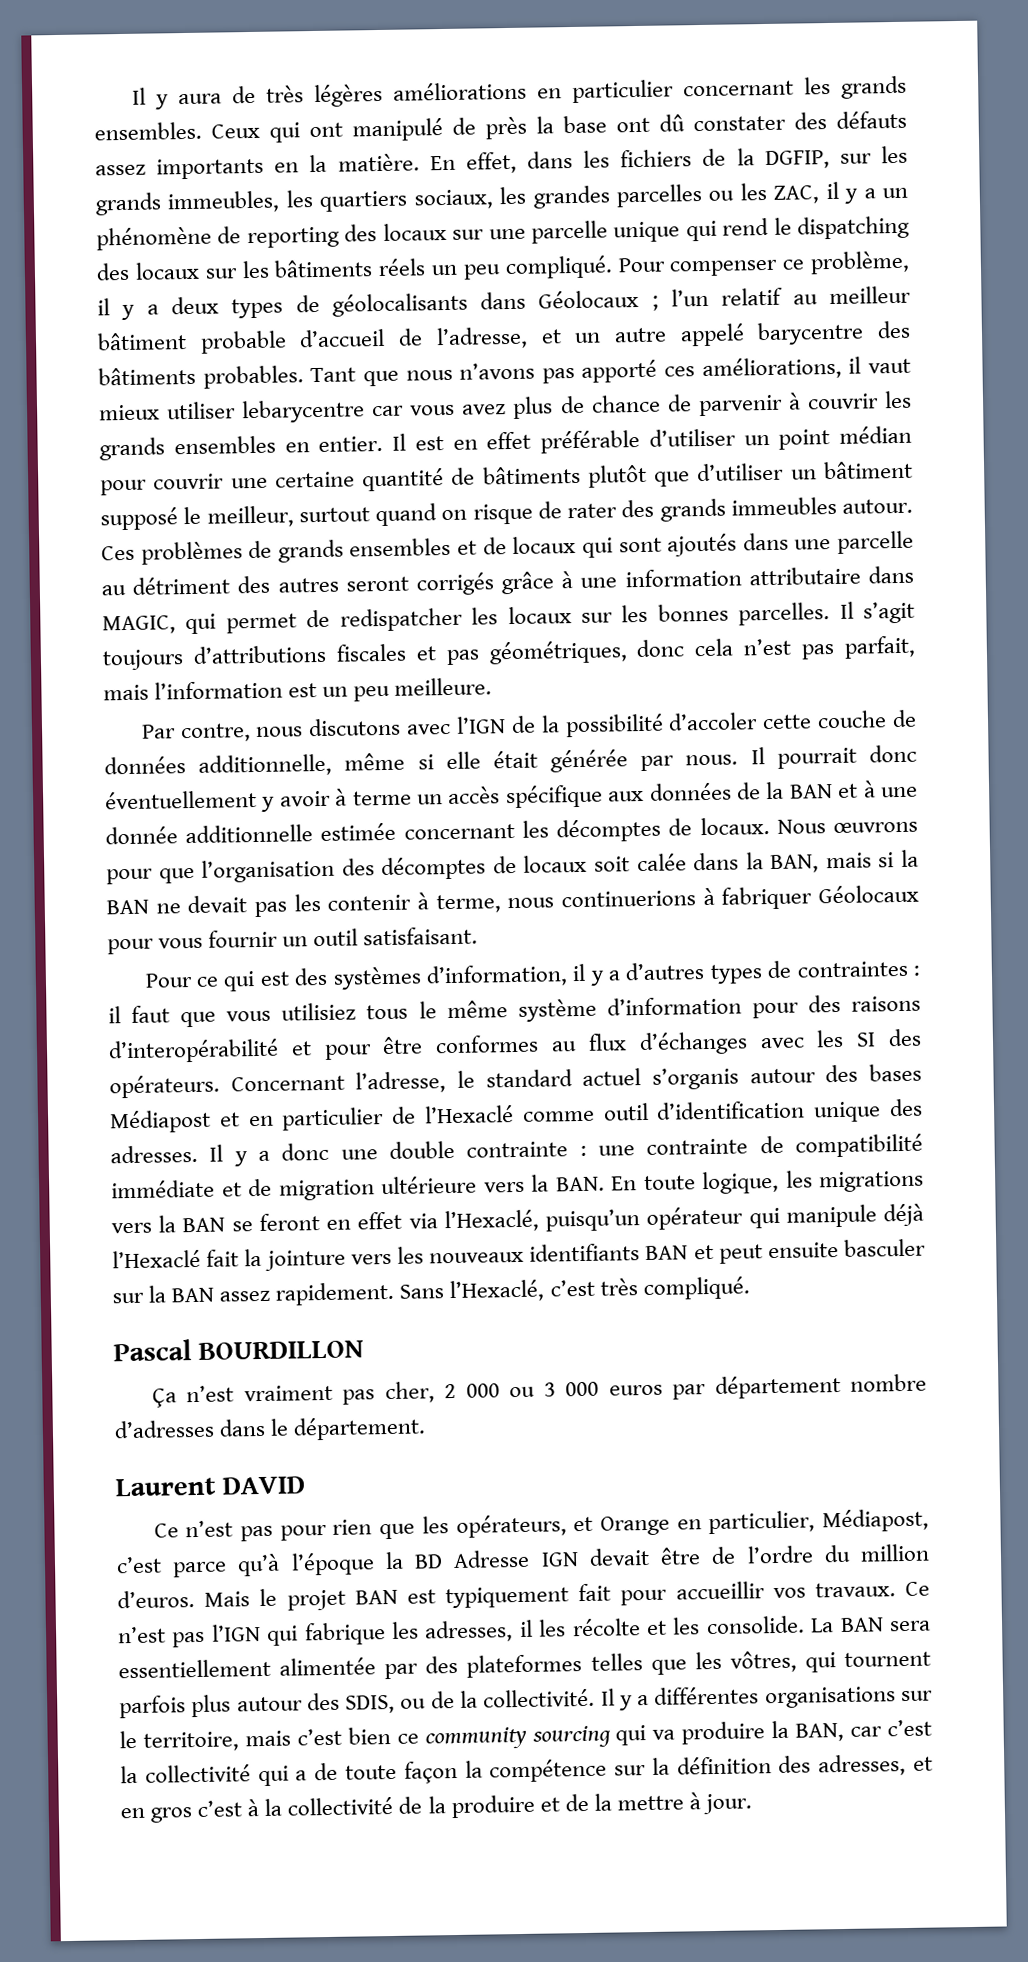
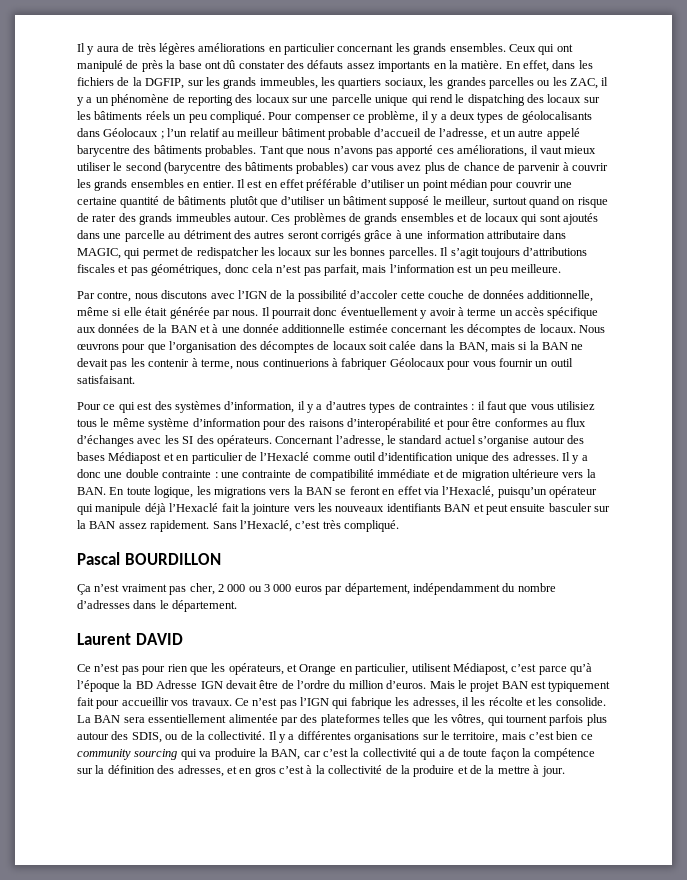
- Tant que nous n’avons pas apporté ces améliorations, il vaut mieux utiliser lebarycentre car vous avez plus de chance de parvenir à couvrir les grands ensembles en entier.
+ Tant que nous n’avons pas apporté ces améliorations, il vaut mieux utiliser le second (barycentre des bâtiments probables) car vous avez plus de chance de parvenir à couvrir les grands ensembles en entier.
- Concernant l’adresse, le standard actuel s’organis autour des bases Médiapost et en particulier de l’Hexaclé comme outil d’identification unique des adresses.
+ Concernant l’adresse, le standard actuel s’organise autour des bases Médiapost et en particulier de l’Hexaclé comme outil d’identification unique des adresses.
- Ça n’est vraiment pas cher, 2 000 ou 3 000 euros par département nombre d’adresses dans le département.
+ Ça n’est vraiment pas cher, 2 000 ou 3 000 euros par département, indépendamment du nombre d’adresses dans le département.
- Ce n’est pas pour rien que les opérateurs, et Orange en particulier, Médiapost, c’est parce qu’à l’époque la BD Adresse IGN devait être de l’ordre du million d’euros.
+ Ce n’est pas pour rien que les opérateurs, et Orange en particulier, utilisent Médiapost, c’est parce qu’à l’époque la BD Adresse IGN devait être de l’ordre du million d’euros.

